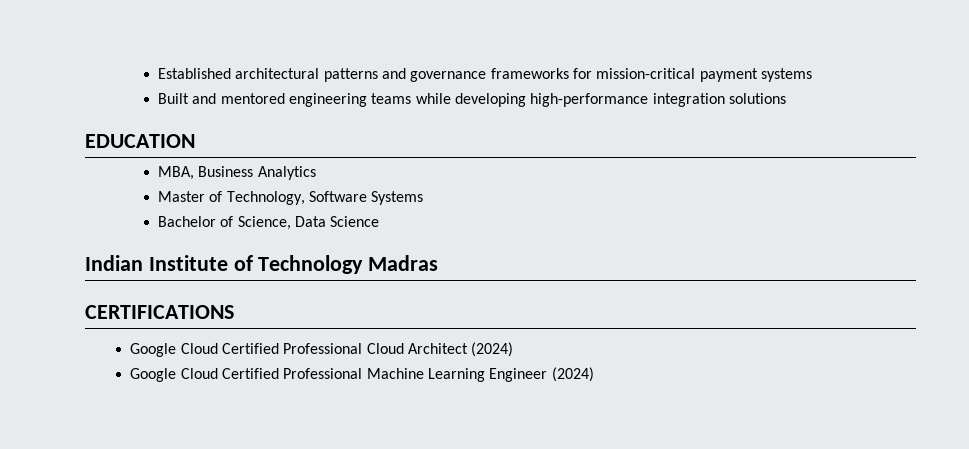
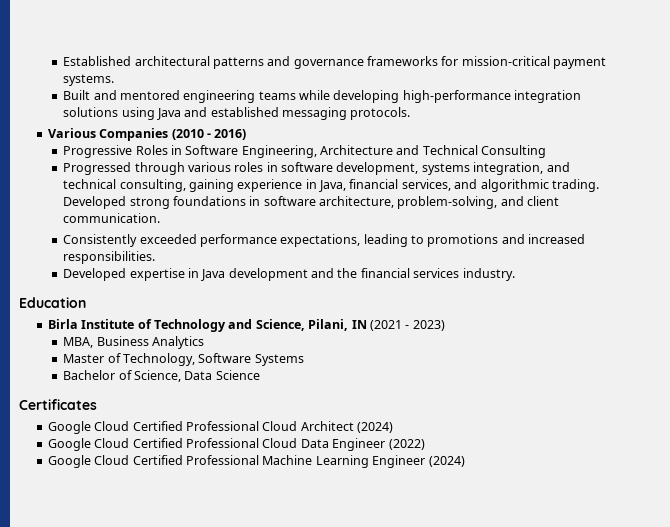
- Established architectural patterns and governance frameworks for mission-critical payment systems
+ Established architectural patterns and governance frameworks for mission-critical payment systems.
- Built and mentored engineering teams while developing high-performance integration solutions
- EDUCATION
+ Built and mentored engineering teams while developing high-performance integration solutions using Java and established messaging protocols.
+ Various Companies (2010 - 2016)
+ Progressive Roles in Software Engineering, Architecture and Technical Consulting
+ Progressed through various roles in software development, systems integration, and technical consulting, gaining experience in Java, financial services, and algorithmic trading. Developed strong foundations in software architecture, problem-solving, and client communication.
+ Consistently exceeded performance expectations, leading to promotions and increased responsibilities.
+ Developed expertise in Java development and the financial services industry.
+ Education
+ Birla Institute of Technology and Science, Pilani, IN (2021 - 2023)
- Indian Institute of Technology Madras
- CERTIFICATIONS
+ Certificates
+ Google Cloud Certified Professional Cloud Data Engineer (2022)

